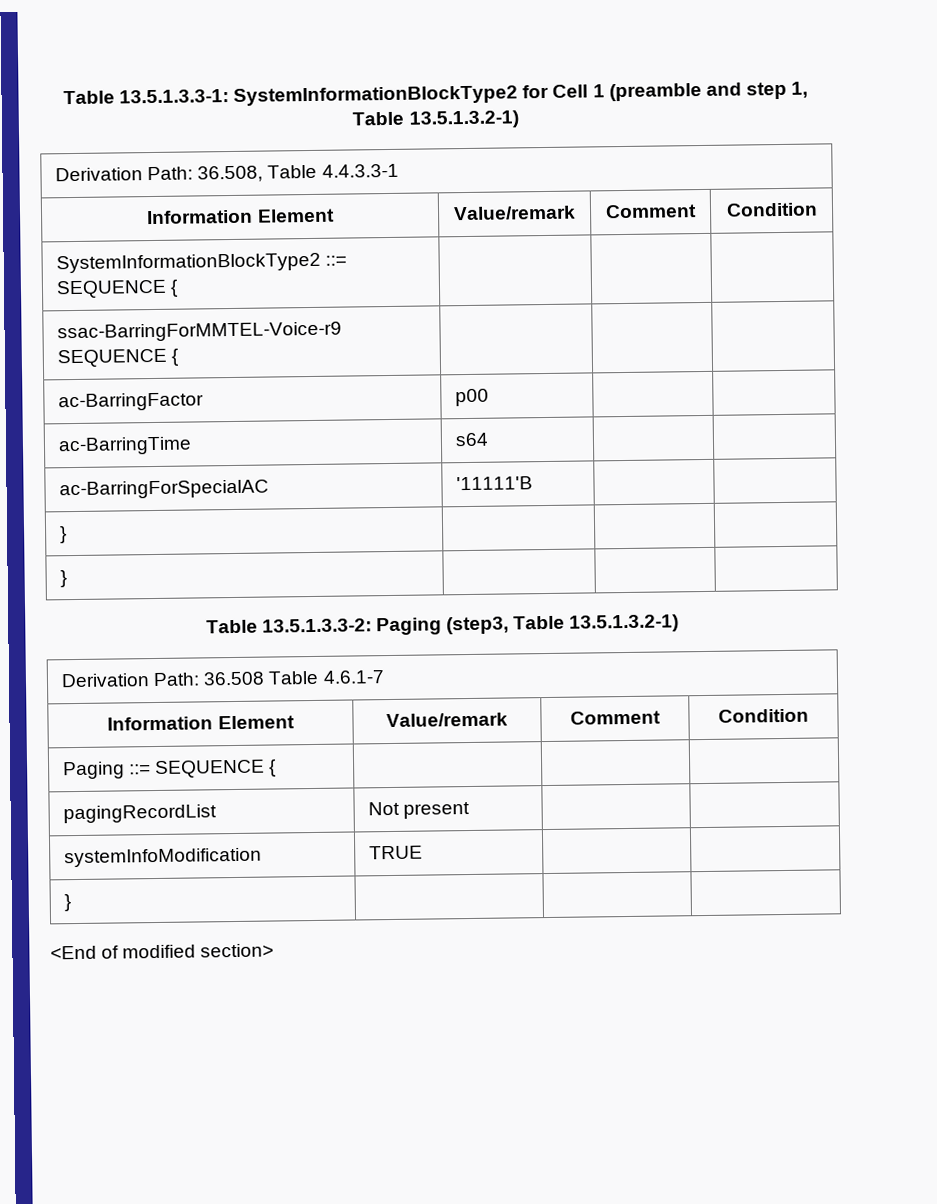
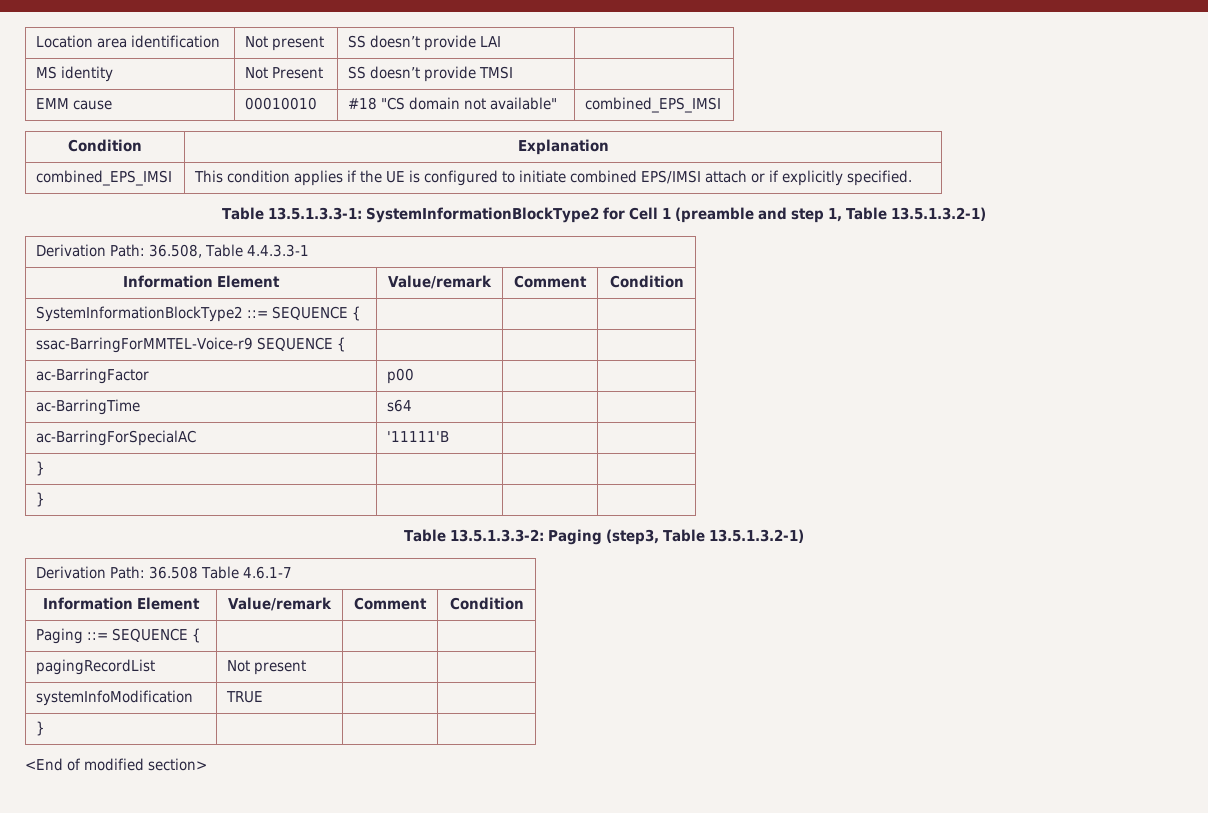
+ Location area identification | Not present | SS doesn’t provide LAI |
+ MS identity | Not Present | SS doesn’t provide TMSI |
+ EMM cause | 00010010 | #18 "CS domain not available" | combined_EPS_IMSI
+ Condition | Explanation
+ combined_EPS_IMSI | This condition applies if the UE is configured to initiate combined EPS/IMSI attach or if explicitly specified.

